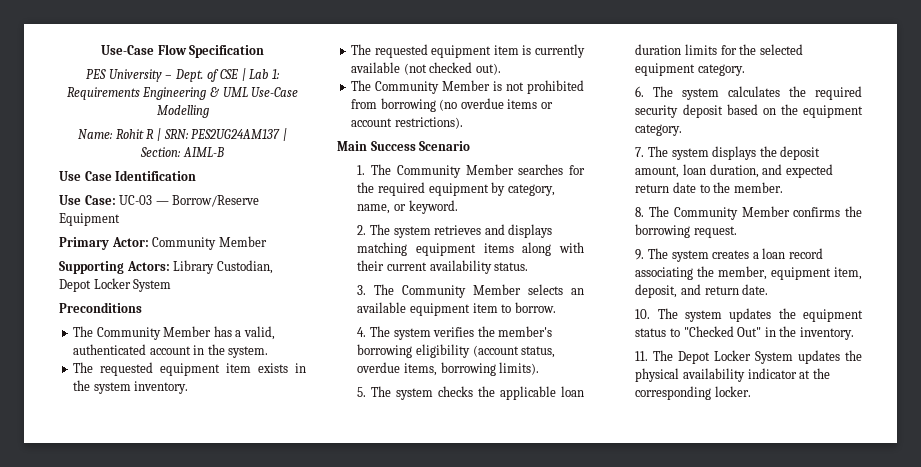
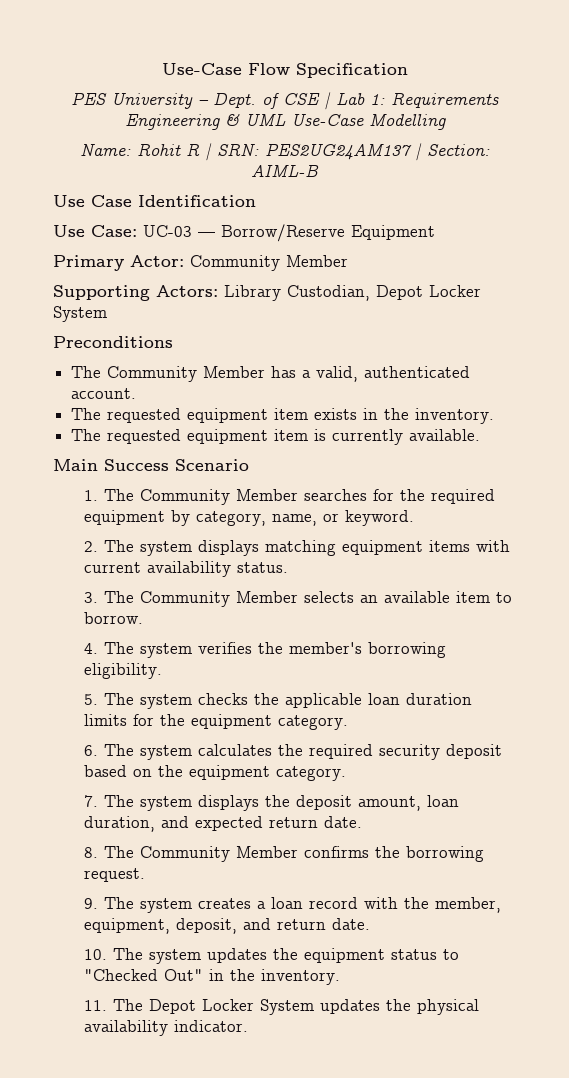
- The Community Member has a valid, authenticated account in the system.
+ The Community Member has a valid, authenticated account.
- The requested equipment item exists in the system inventory.
+ The requested equipment item exists in the inventory.
- The requested equipment item is currently available (not checked out).
- The Community Member is not prohibited from borrowing (no overdue items or account restrictions).
+ The requested equipment item is currently available.
- 2. The system retrieves and displays matching equipment items along with their current availability status.
+ 2. The system displays matching equipment items with current availability status.
- 3. The Community Member selects an available equipment item to borrow.
+ 3. The Community Member selects an available item to borrow.
- 4. The system verifies the member's borrowing eligibility (account status, overdue items, borrowing limits).
+ 4. The system verifies the member's borrowing eligibility.
- 5. The system checks the applicable loan duration limits for the selected equipment category.
+ 5. The system checks the applicable loan duration limits for the equipment category.
- 7. The system displays the deposit amount, loan duration, and expected return date to the member.
+ 7. The system displays the deposit amount, loan duration, and expected return date.
- 9. The system creates a loan record associating the member, equipment item, deposit, and return date.
+ 9. The system creates a loan record with the member, equipment, deposit, and return date.
- 11. The Depot Locker System updates the physical availability indicator at the corresponding locker.
+ 11. The Depot Locker System updates the physical availability indicator.

